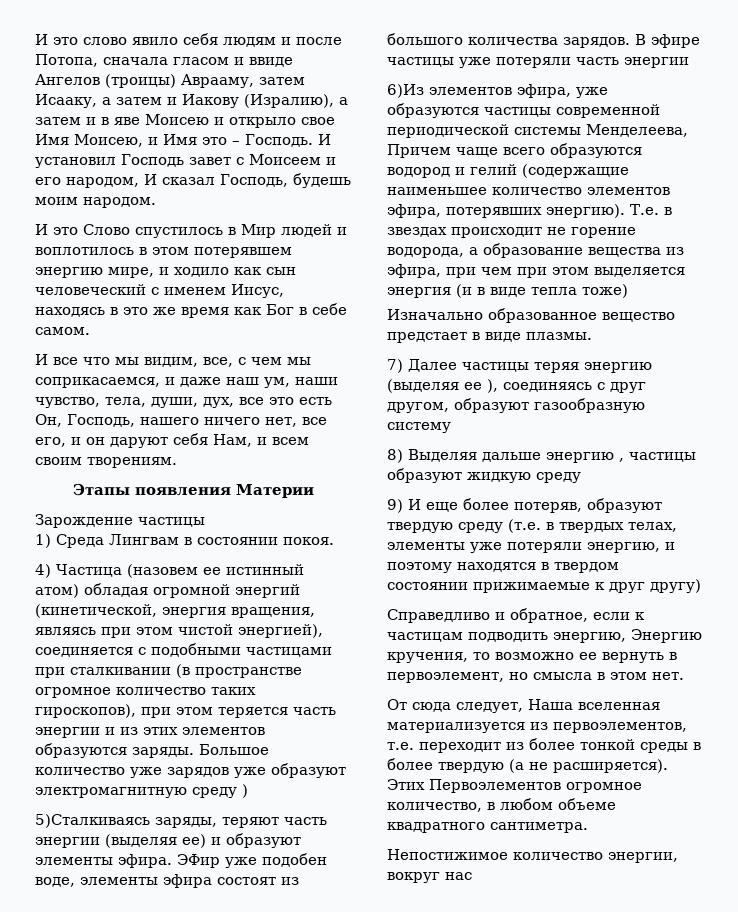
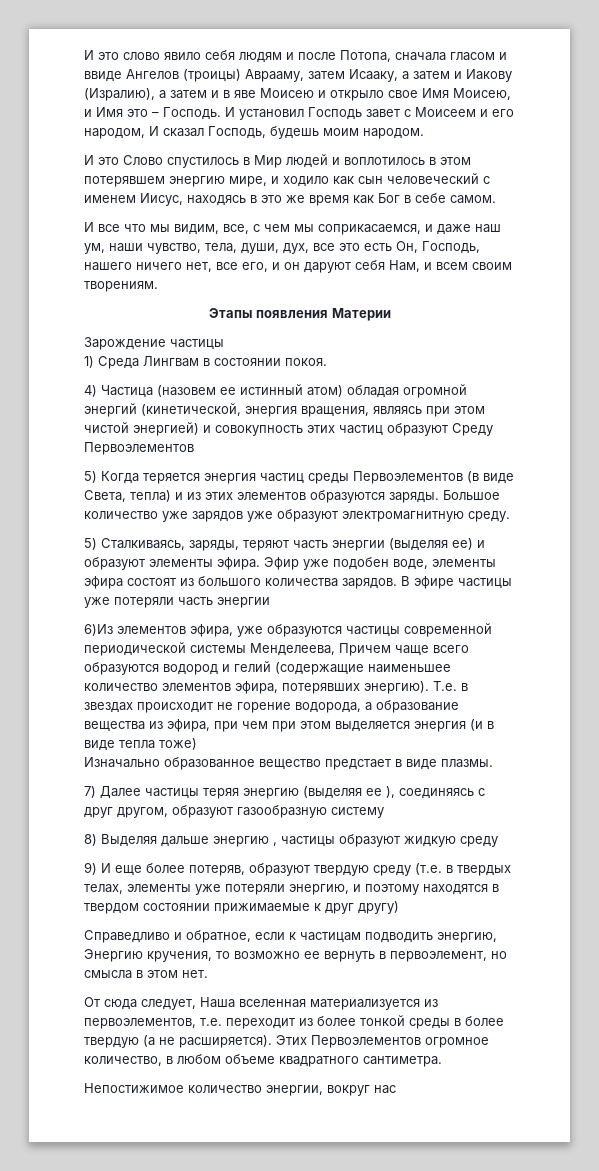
- 4) Частица (назовем ее истинный атом) обладая огромной энергий (кинетической, энергия вращения, являясь при этом чистой энергией), соединяется с подобными частицами при сталкивании (в пространстве огромное количество таких гироскопов), при этом теряется часть энергии и из этих элементов образуются заряды.
+ 4) Частица (назовем ее истинный атом) обладая огромной энергий (кинетической, энергия вращения, являясь при этом чистой энергией) и совокупность этих частиц образуют Среду Первоэлементов
+ 5) Когда теряется энергия частиц среды Первоэлементов (в виде Света, тепла) и из этих элементов образуются заряды.
- Большое количество уже зарядов уже образуют электромагнитную среду )
- 5)Сталкиваясь заряды, теряют часть энергии (выделяя ее) и образуют элементы эфира.
+ Большое количество уже зарядов уже образуют электромагнитную среду.
+ 5) Сталкиваясь, заряды, теряют часть энергии (выделяя ее) и образуют элементы эфира.
- ЭФир уже подобен воде, элементы эфира состоят из большого количества зарядов.
+ Эфир уже подобен воде, элементы эфира состоят из большого количества зарядов.

